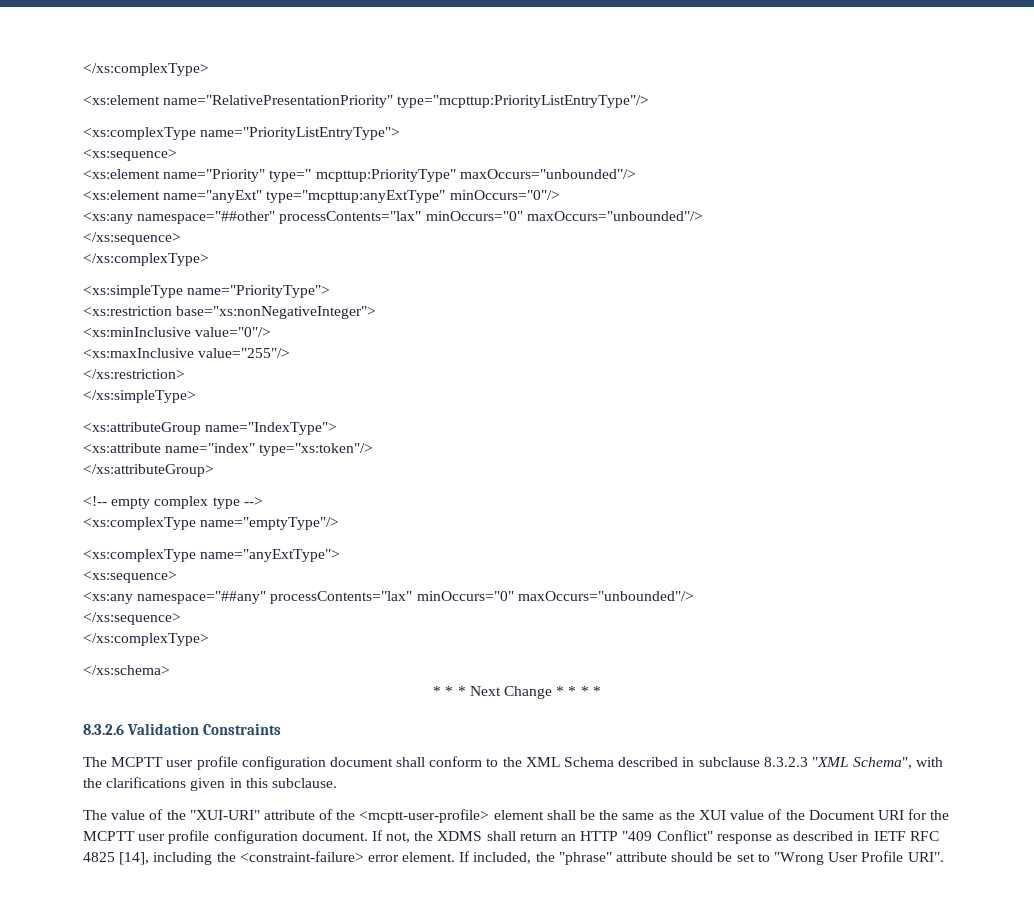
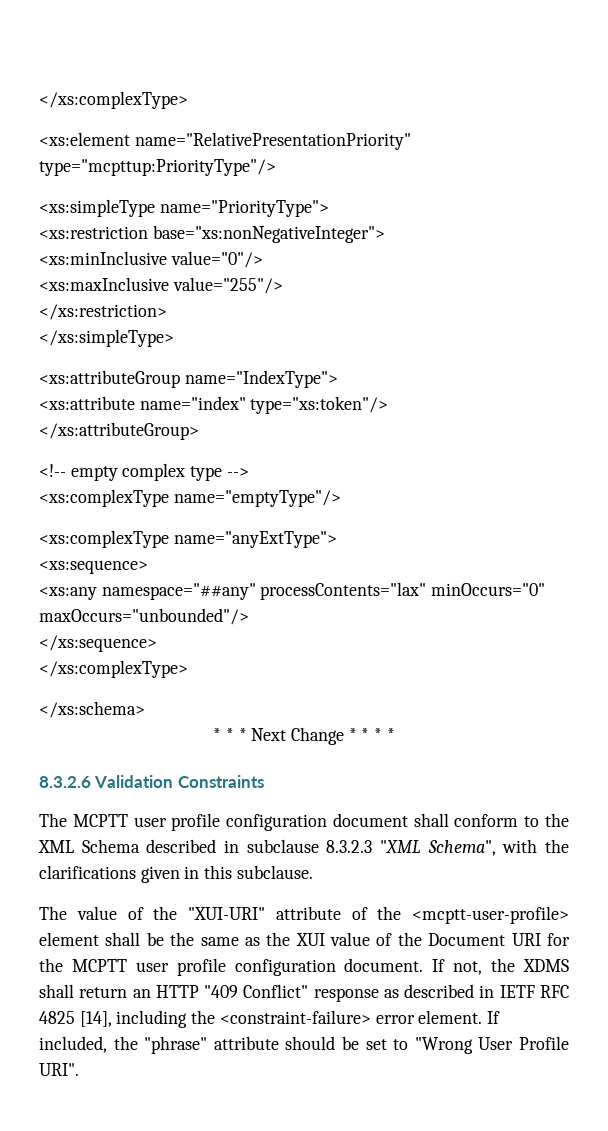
- <xs:element name="RelativePresentationPriority" type="mcpttup:PriorityListEntryType"/>
- <xs:complexType name="PriorityListEntryType">
- <xs:sequence>
- <xs:element name="Priority" type=" mcpttup:PriorityType" maxOccurs="unbounded"/>
- <xs:element name="anyExt" type="mcpttup:anyExtType" minOccurs="0"/>
- <xs:any namespace="##other" processContents="lax" minOccurs="0" maxOccurs="unbounded"/>
- </xs:sequence>
- </xs:complexType>
+ <xs:element name="RelativePresentationPriority" type="mcpttup:PriorityType"/>

